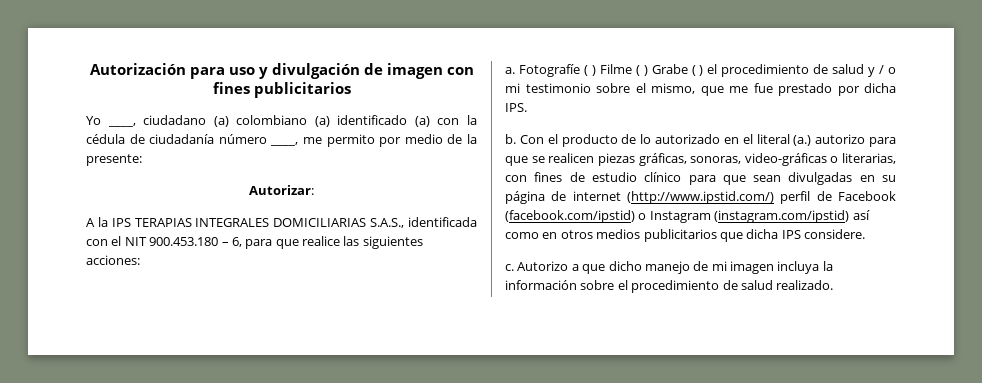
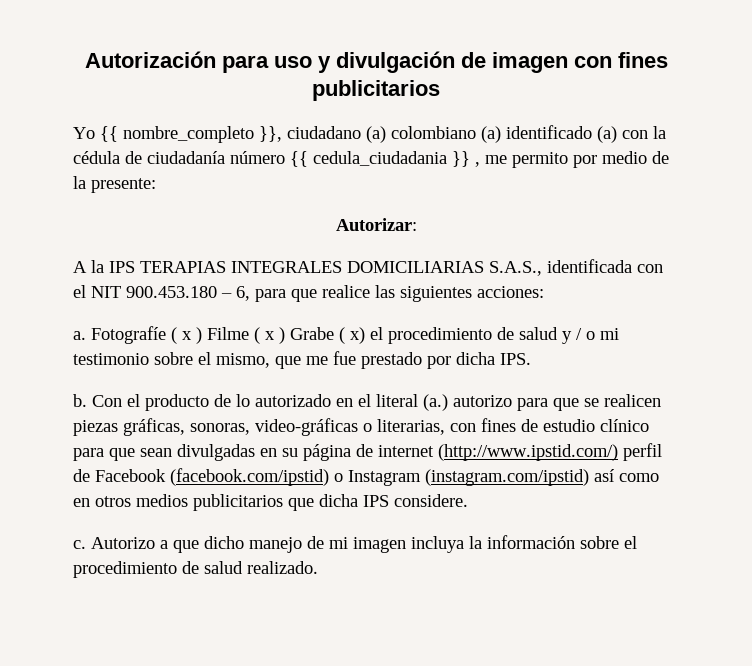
- Yo ____, ciudadano (a) colombiano (a) identificado (a) con la cédula de ciudadanía número ____, me permito por medio de la presente:
+ Yo {{ nombre_completo }}, ciudadano (a) colombiano (a) identificado (a) con la cédula de ciudadanía número {{ cedula_ciudadania }} , me permito por medio de la presente:
- Fotografíe ( ) Filme ( ) Grabe ( ) el procedimiento de salud y / o mi testimonio sobre el mismo, que me fue prestado por dicha IPS.
+ Fotografíe ( x ) Filme ( x ) Grabe ( x) el procedimiento de salud y / o mi testimonio sobre el mismo, que me fue prestado por dicha IPS.

